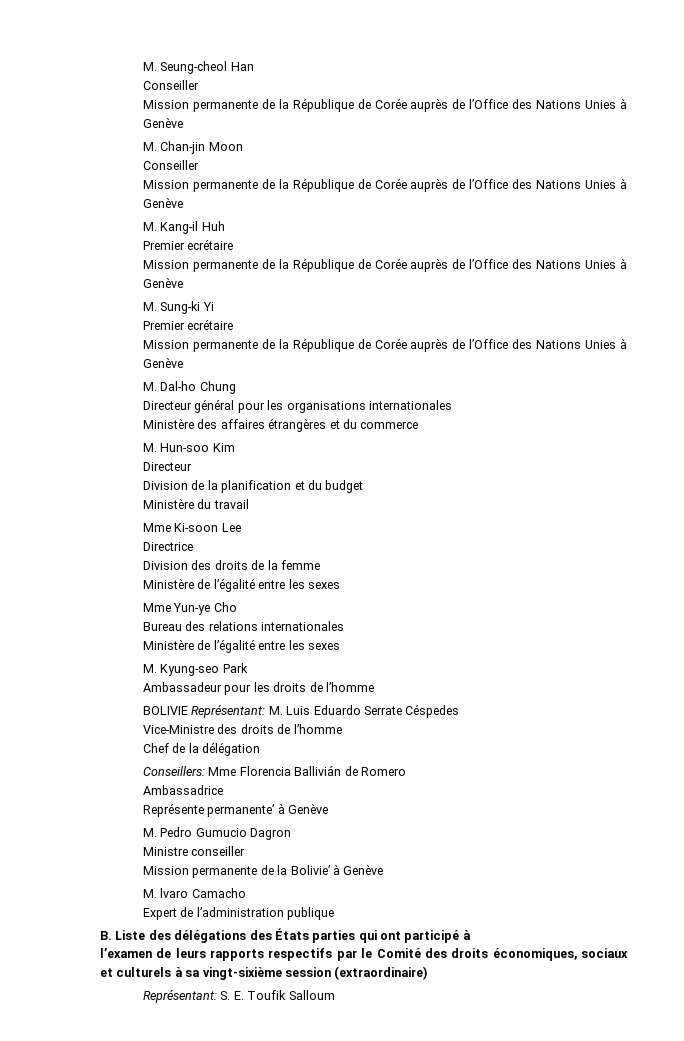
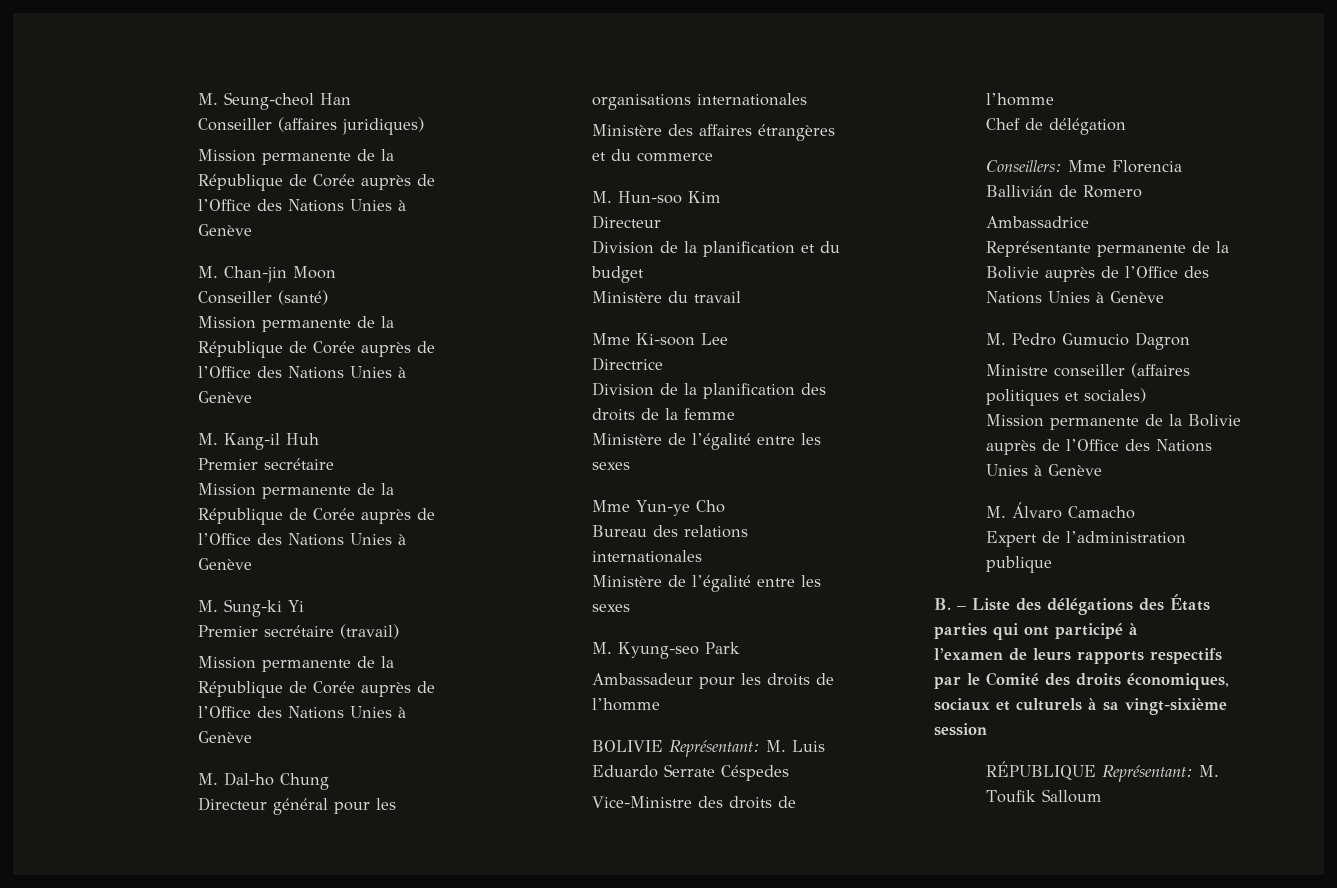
  M. Seung-cheol Han
- Conseiller
+ Conseiller (affaires juridiques)
  M. Chan-jin Moon
- Conseiller
+ Conseiller (santé)
  M. Kang-il Huh
- Premier ecrétaire
+ Premier secrétaire
  M. Sung-ki Yi
- Premier ecrétaire
+ Premier secrétaire (travail)
- Division des droits de la femme
+ Division de la planification des droits de la femme
- Chef de la délégation
+ Chef de délégation
- Représente permanente’ à Genève
+ Représentante permanente de la Bolivie auprès de l’Office des Nations Unies à Genève
- Ministre conseiller
- Mission permanente de la Bolivie’ à Genève
- M. lvaro Camacho
+ Ministre conseiller (affaires politiques et sociales)
+ Mission permanente de la Bolivie auprès de l’Office des Nations Unies à Genève
+ M. Álvaro Camacho
- B. Liste des délégations des États parties qui ont participé à
+ B. – Liste des délégations des États parties qui ont participé à
- l’examen de leurs rapports respectifs par le Comité des droits économiques, sociaux et culturels à sa vingt-sixième session (extraordinaire)
- Représentant: S. E. Toufik Salloum
+ l’examen de leurs rapports respectifs par le Comité des droits économiques, sociaux et culturels à sa vingt-sixième session
+ RÉPUBLIQUE Représentant: M. Toufik Salloum

